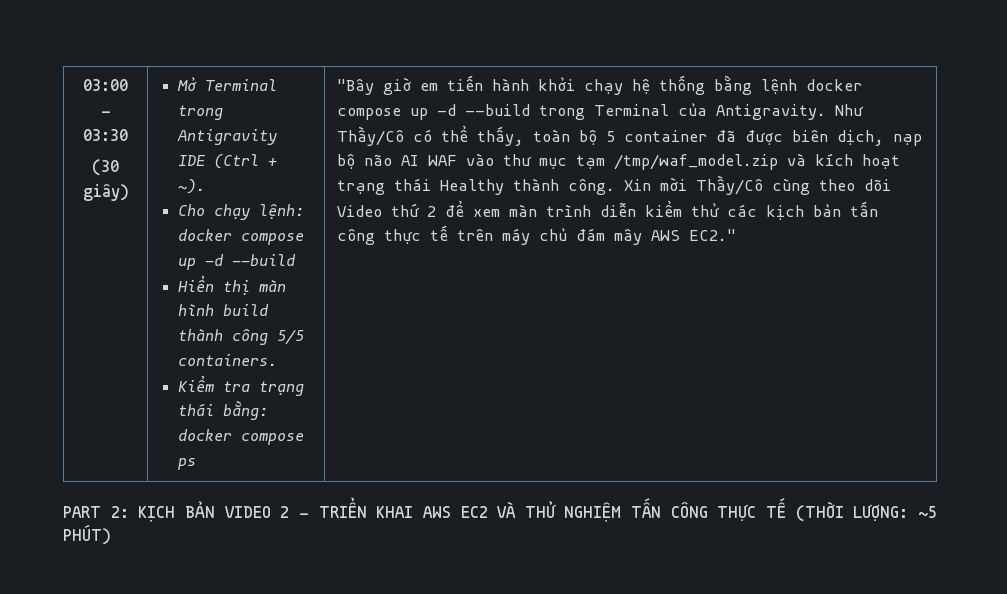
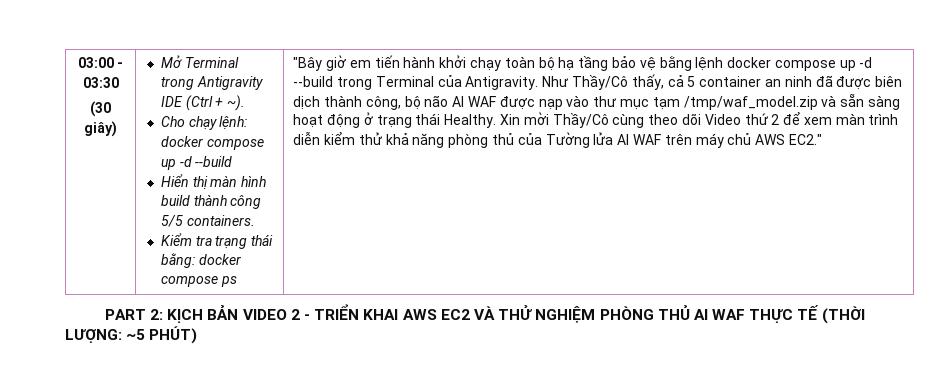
- "Bây giờ em tiến hành khởi chạy hệ thống bằng lệnh docker compose up -d --build trong Terminal của Antigravity.
+ "Bây giờ em tiến hành khởi chạy toàn bộ hạ tầng bảo vệ bằng lệnh docker compose up -d --build trong Terminal của Antigravity.
- Như Thầy/Cô có thể thấy, toàn bộ 5 container đã được biên dịch, nạp bộ não AI WAF vào thư mục tạm /tmp/waf_model.zip và kích hoạt trạng thái Healthy thành công.
+ Như Thầy/Cô thấy, cả 5 container an ninh đã được biên dịch thành công, bộ não AI WAF được nạp vào thư mục tạm /tmp/waf_model.zip và sẵn sàng hoạt động ở trạng thái Healthy.
- Xin mời Thầy/Cô cùng theo dõi Video thứ 2 để xem màn trình diễn kiểm thử các kịch bản tấn công thực tế trên máy chủ đám mây AWS EC2."
+ Xin mời Thầy/Cô cùng theo dõi Video thứ 2 để xem màn trình diễn kiểm thử khả năng phòng thủ của Tường lửa AI WAF trên máy chủ AWS EC2."
- PART 2: KỊCH BẢN VIDEO 2 - TRIỂN KHAI AWS EC2 VÀ THỬ NGHIỆM TẤN CÔNG THỰC TẾ (THỜI LƯỢNG: ~5 PHÚT)
+ PART 2: KỊCH BẢN VIDEO 2 - TRIỂN KHAI AWS EC2 VÀ THỬ NGHIỆM PHÒNG THỦ AI WAF THỰC TẾ (THỜI LƯỢNG: ~5 PHÚT)

